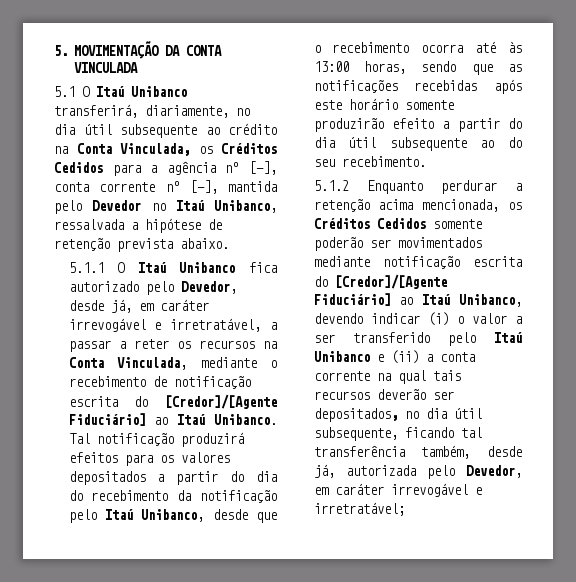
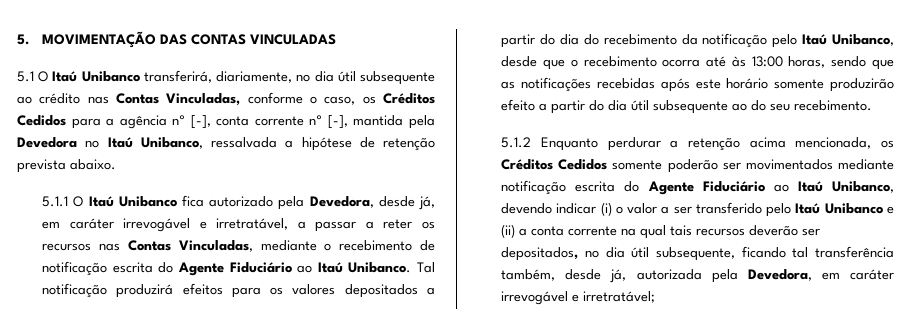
- 5. MOVIMENTAÇÃO DA CONTA VINCULADA
+ 5. MOVIMENTAÇÃO DAS CONTAS VINCULADAS
- 5.1 O Itaú Unibanco transferirá, diariamente, no dia útil subsequente ao crédito na Conta Vinculada, os Créditos Cedidos para a agência nº [-], conta corrente nº [-], mantida pelo Devedor no Itaú Unibanco, ressalvada a hipótese de retenção prevista abaixo.
+ 5.1 O Itaú Unibanco transferirá, diariamente, no dia útil subsequente ao crédito nas Contas Vinculadas, conforme o caso, os Créditos Cedidos para a agência nº [-], conta corrente nº [-], mantida pela Devedora no Itaú Unibanco, ressalvada a hipótese de retenção prevista abaixo.
- 5.1.1 O Itaú Unibanco fica autorizado pelo Devedor, desde já, em caráter irrevogável e irretratável, a passar a reter os recursos na Conta Vinculada, mediante o recebimento de notificação escrita do [Credor]/[Agente Fiduciário] ao Itaú Unibanco.
+ 5.1.1 O Itaú Unibanco fica autorizado pela Devedora, desde já, em caráter irrevogável e irretratável, a passar a reter os recursos nas Contas Vinculadas, mediante o recebimento de notificação escrita do Agente Fiduciário ao Itaú Unibanco.
- 5.1.2 Enquanto perdurar a retenção acima mencionada, os Créditos Cedidos somente poderão ser movimentados mediante notificação escrita do [Credor]/[Agente Fiduciário] ao Itaú Unibanco, devendo indicar (i) o valor a ser transferido pelo Itaú Unibanco e (ii) a conta corrente na qual tais recursos deverão ser depositados, no dia útil subsequente, ficando tal transferência também, desde já, autorizada pelo Devedor, em caráter irrevogável e irretratável;
+ 5.1.2 Enquanto perdurar a retenção acima mencionada, os Créditos Cedidos somente poderão ser movimentados mediante notificação escrita do Agente Fiduciário ao Itaú Unibanco, devendo indicar (i) o valor a ser transferido pelo Itaú Unibanco e (ii) a conta corrente na qual tais recursos deverão ser depositados, no dia útil subsequente, ficando tal transferência também, desde já, autorizada pela Devedora, em caráter irrevogável e irretratável;

